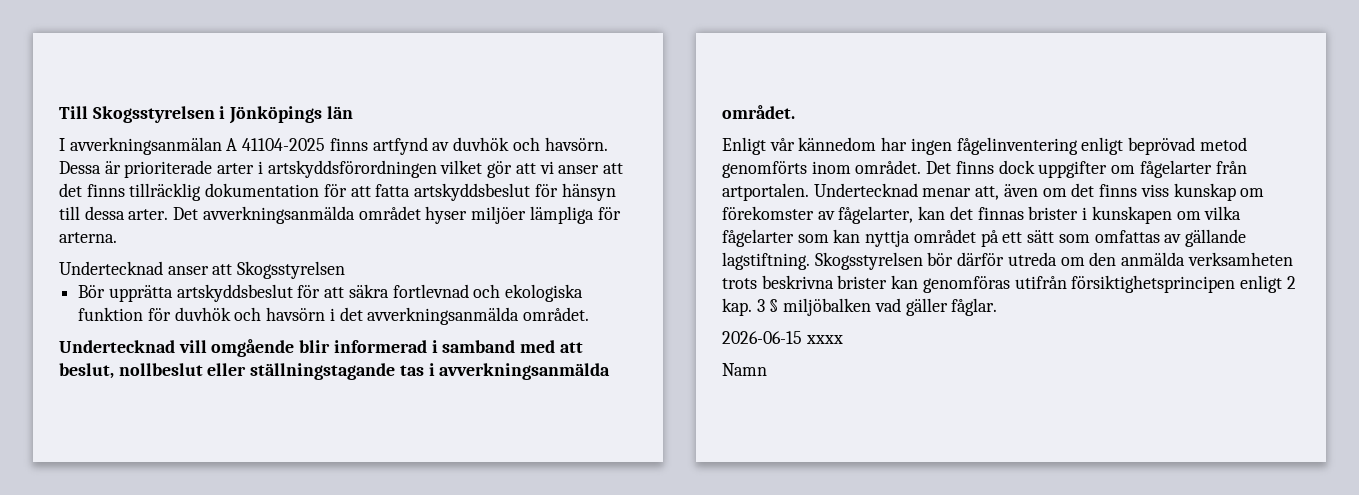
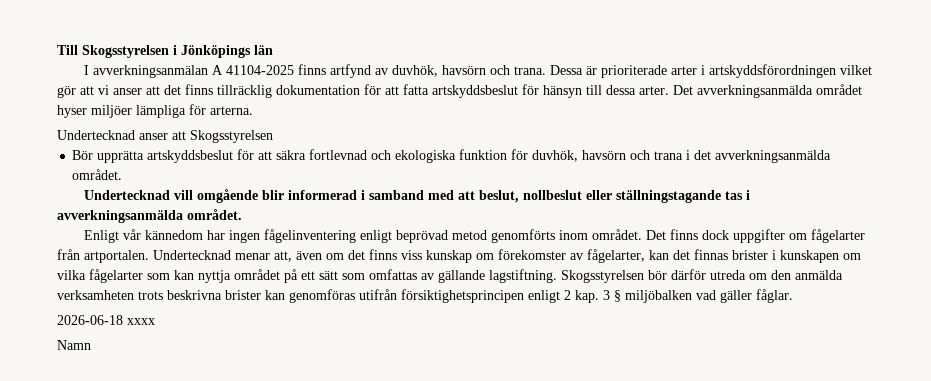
- I avverkningsanmälan A 41104-2025 finns artfynd av duvhök och havsörn.
+ I avverkningsanmälan A 41104-2025 finns artfynd av duvhök, havsörn och trana.
- Bör upprätta artskyddsbeslut för att säkra fortlevnad och ekologiska funktion för duvhök och havsörn i det avverkningsanmälda området.
+ Bör upprätta artskyddsbeslut för att säkra fortlevnad och ekologiska funktion för duvhök, havsörn och trana i det avverkningsanmälda området.
- 2026-06-15 xxxx
+ 2026-06-18 xxxx

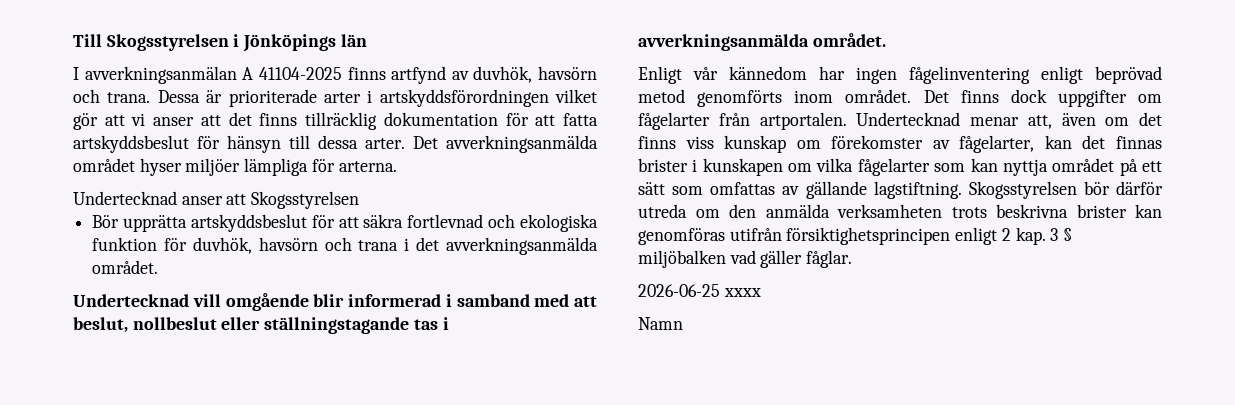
- 2026-06-18 xxxx
+ 2026-06-25 xxxx

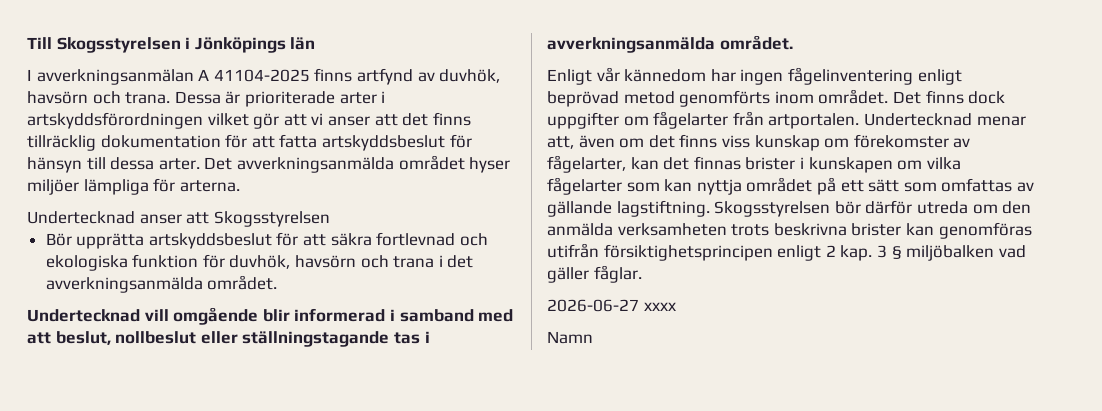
- 2026-06-25 xxxx
+ 2026-06-27 xxxx

